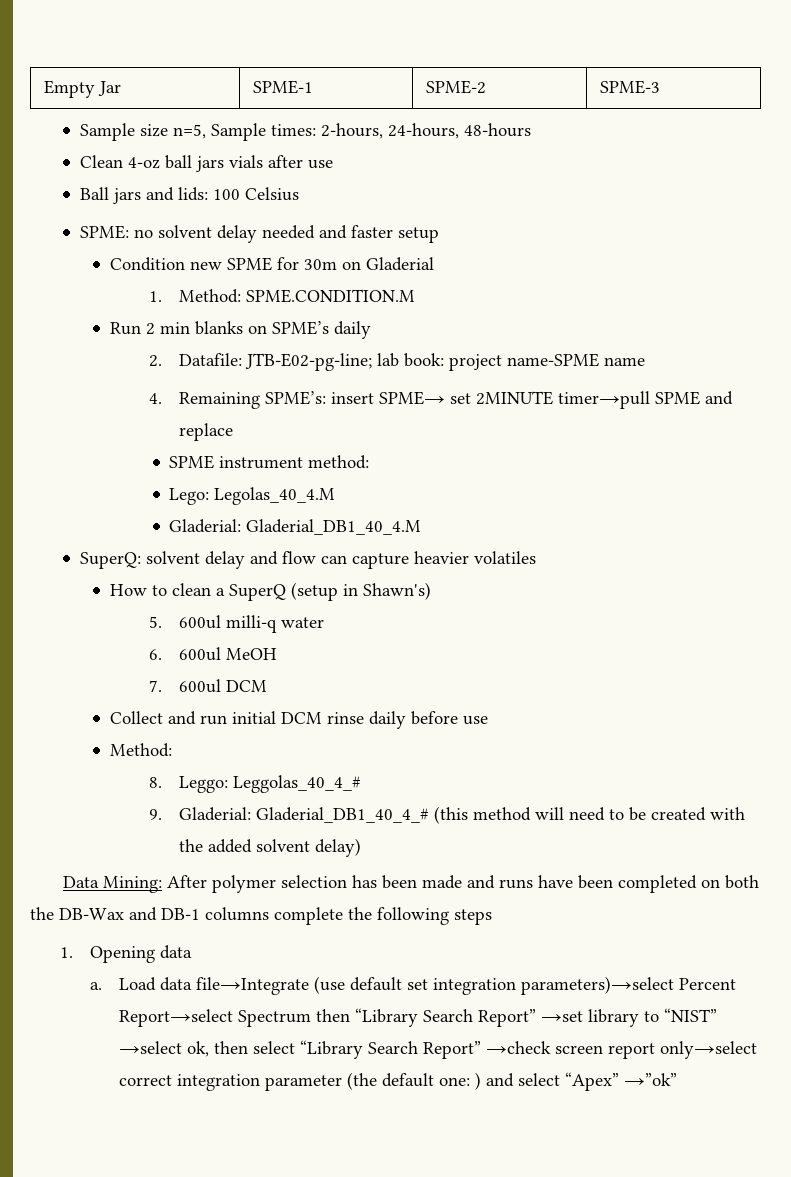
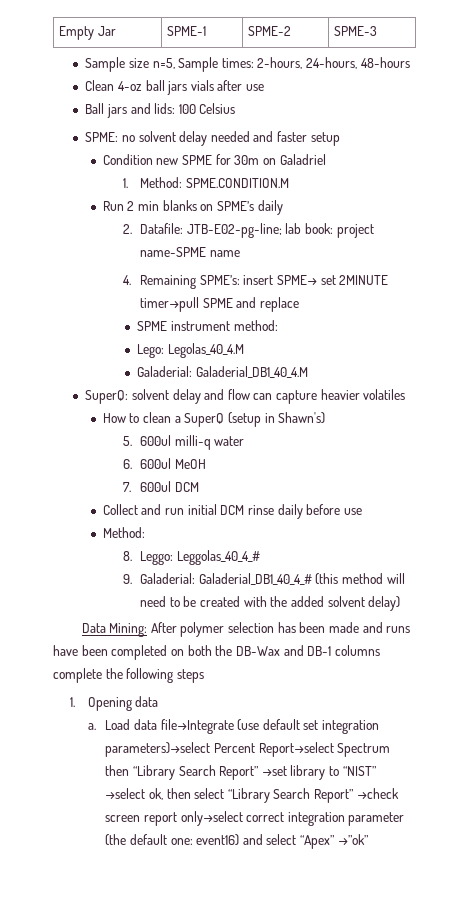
- Condition new SPME for 30m on Gladerial
+ Condition new SPME for 30m on Galadriel
- Gladerial: Gladerial_DB1_40_4.M
+ Galaderial: Galaderial_DB1_40_4.M
- 9. Gladerial: Gladerial_DB1_40_4_# (this method will need to be created with the added solvent delay)
+ 9. Galaderial: Galaderial_DB1_40_4_# (this method will need to be created with the added solvent delay)
- Load data file→Integrate (use default set integration parameters)→select Percent Report→select Spectrum then “Library Search Report” →set library to “NIST” →select ok, then select “Library Search Report” →check screen report only→select correct integration parameter (the default one: ) and select “Apex” →”ok”
+ Load data file→Integrate (use default set integration parameters)→select Percent Report→select Spectrum then “Library Search Report” →set library to “NIST” →select ok, then select “Library Search Report” →check screen report only→select correct integration parameter (the default one: event16) and select “Apex” →”ok”

